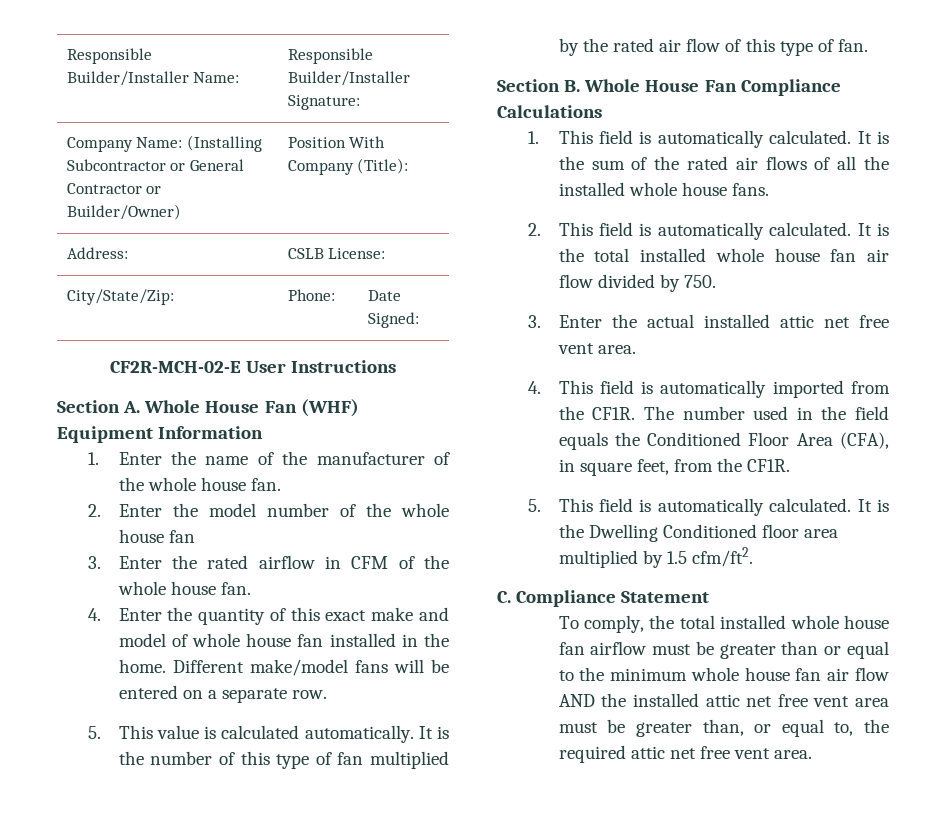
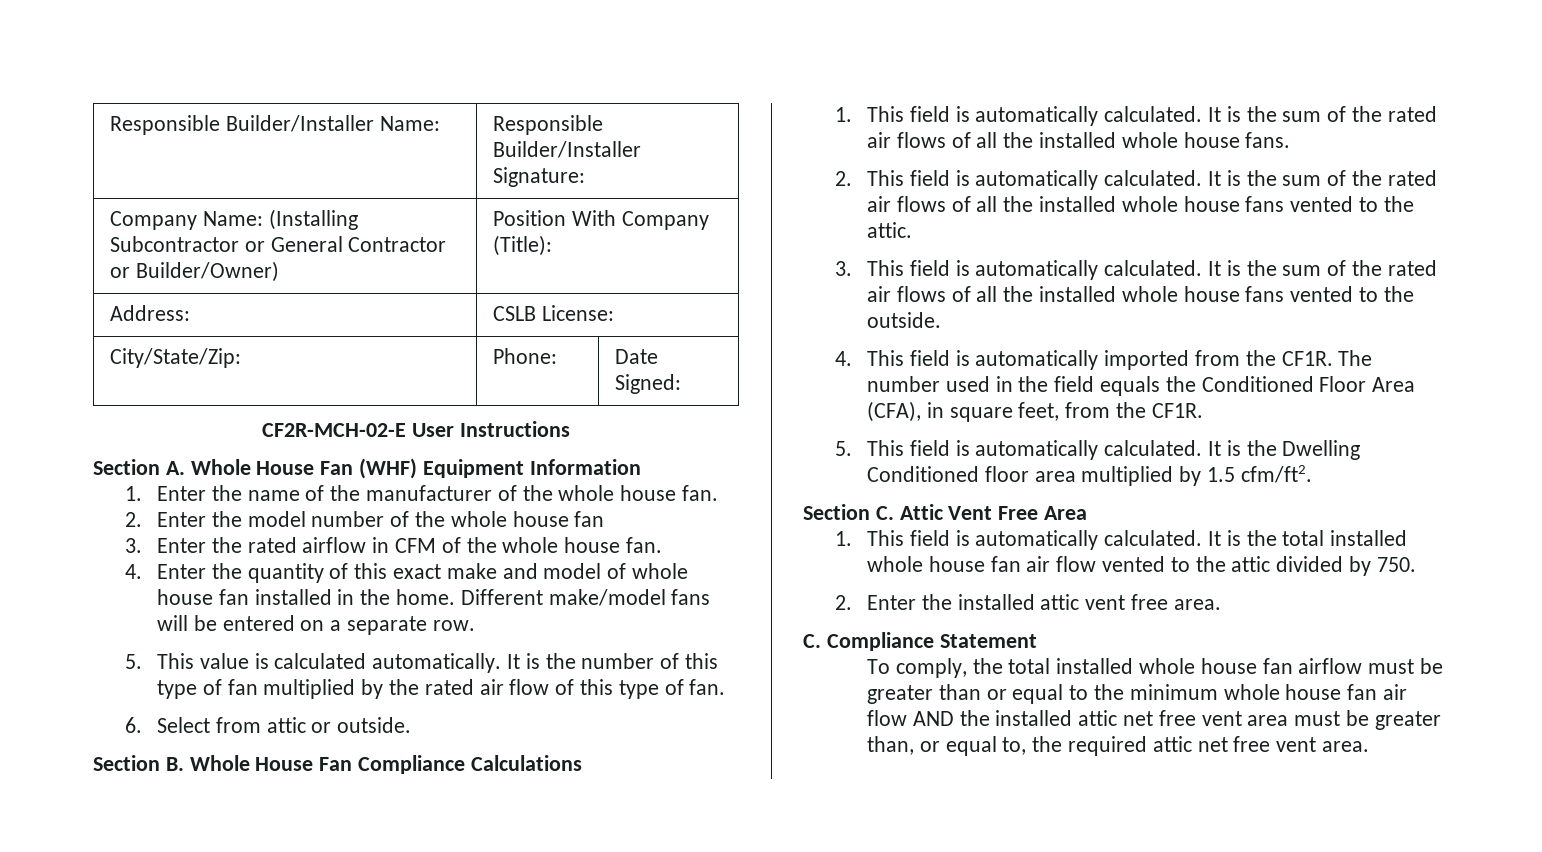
+ 6. Select from attic or outside.
- It is the total installed whole house fan air flow divided by 750.
- 3. Enter the actual installed attic net free vent area.
+ It is the sum of the rated air flows of all the installed whole house fans vented to the attic.
+ 3. This field is automatically calculated. It is the sum of the rated air flows of all the installed whole house fans vented to the outside.
+ Section C. Attic Vent Free Area
+ 1. This field is automatically calculated. It is the total installed whole house fan air flow vented to the attic divided by 750.
+ 2. Enter the installed attic vent free area.

